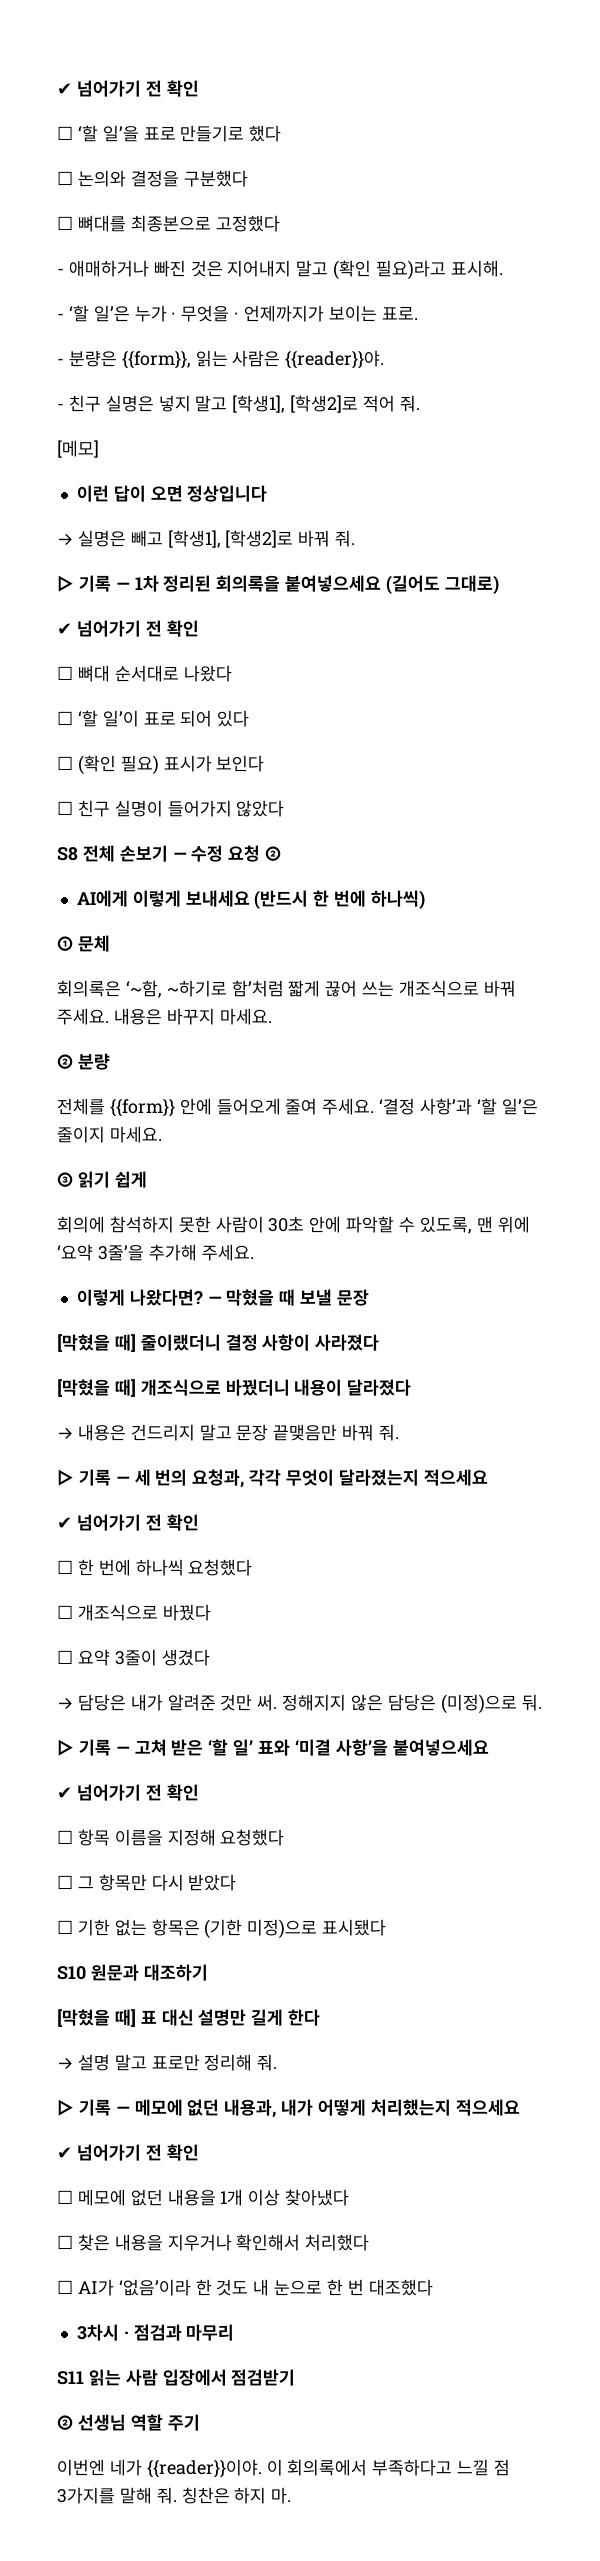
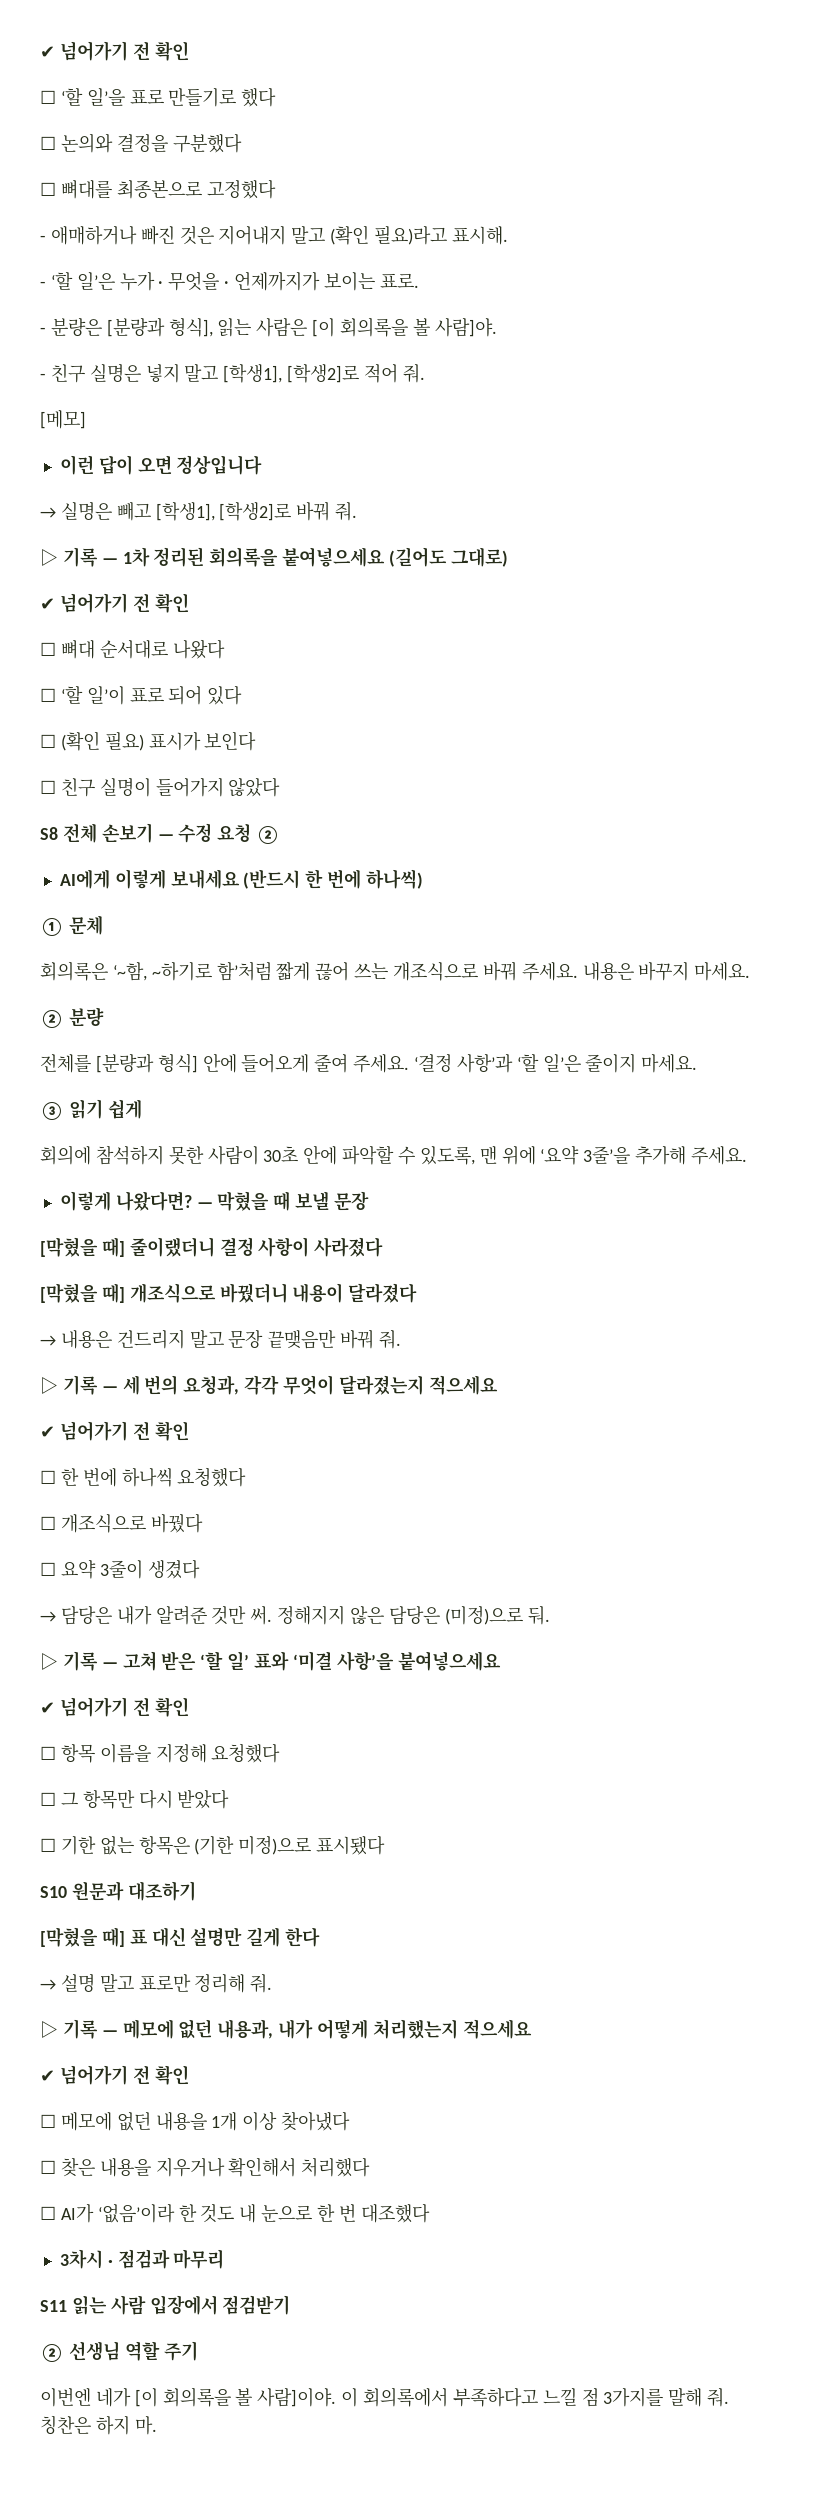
- - 분량은 {{form}}, 읽는 사람은 {{reader}}야.
+ - 분량은 [분량과 형식], 읽는 사람은 [이 회의록을 볼 사람]야.
- 전체를 {{form}} 안에 들어오게 줄여 주세요.
+ 전체를 [분량과 형식] 안에 들어오게 줄여 주세요.
- 이번엔 네가 {{reader}}이야.
+ 이번엔 네가 [이 회의록을 볼 사람]이야.

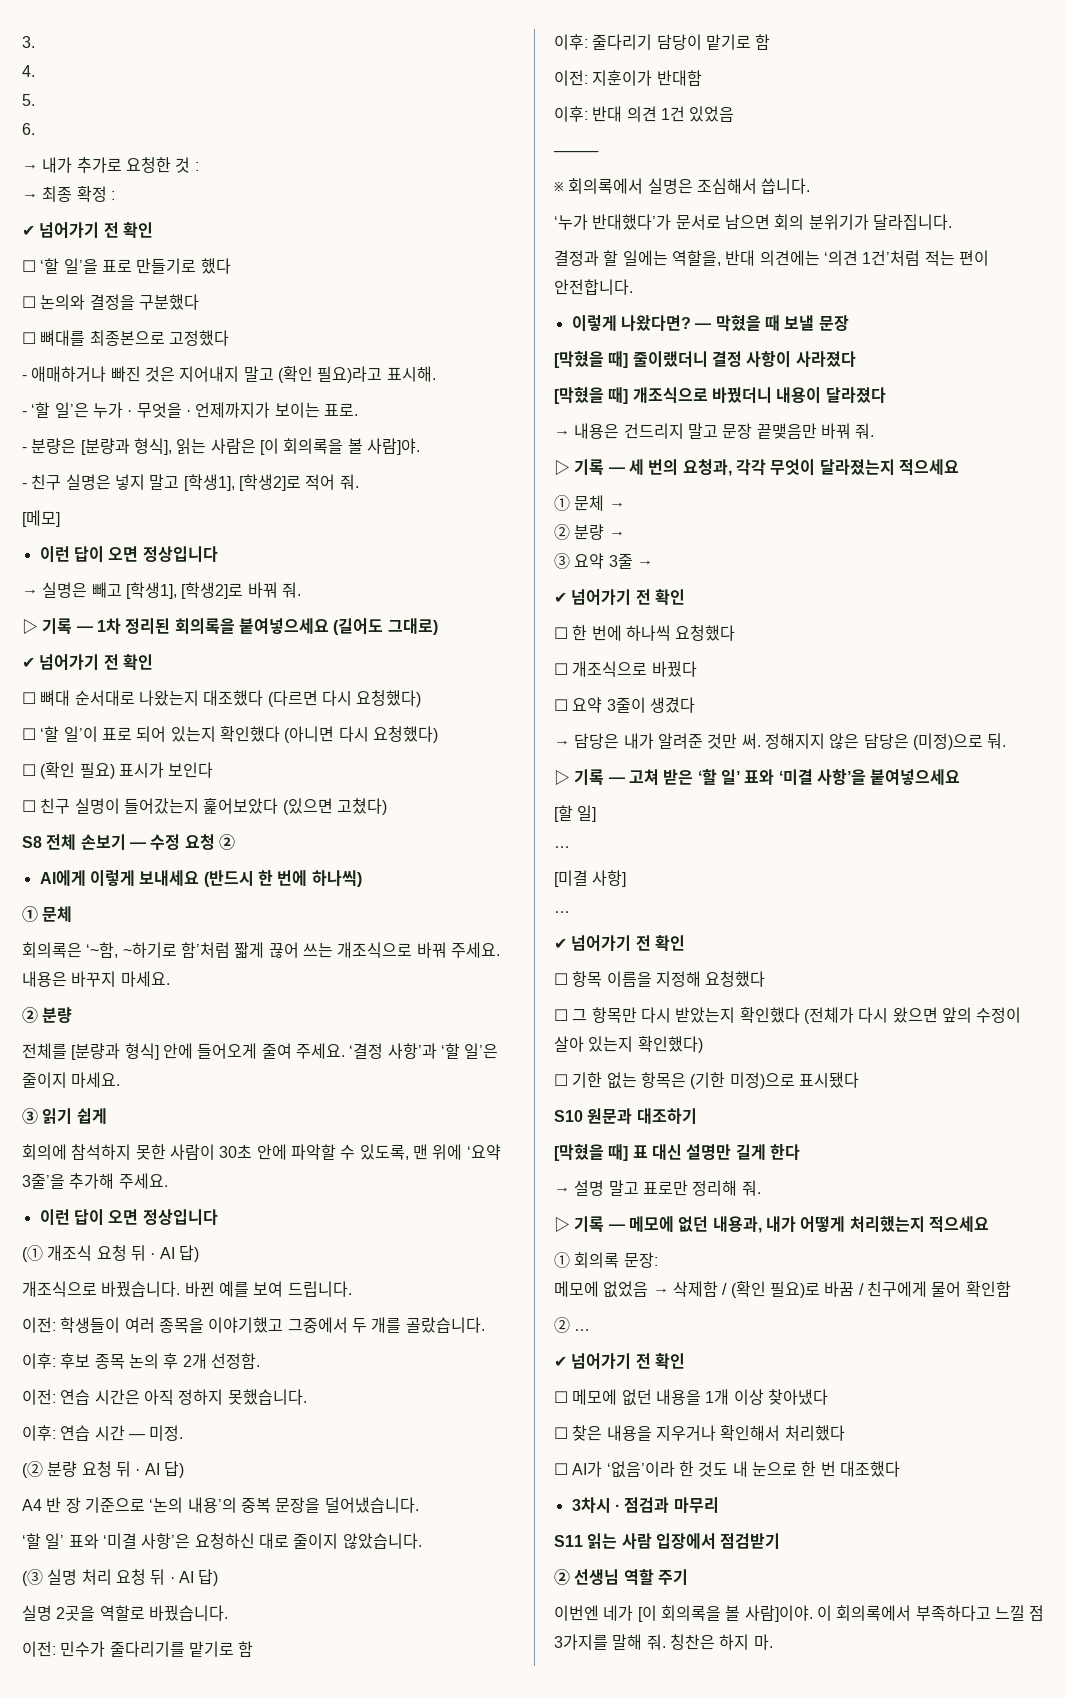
+ 3.
+ 4.
+ 5.
+ 6.
+ → 내가 추가로 요청한 것 :
+ → 최종 확정 :
- ☐ 뼈대 순서대로 나왔다
+ ☐ 뼈대 순서대로 나왔는지 대조했다 (다르면 다시 요청했다)
- ☐ ‘할 일’이 표로 되어 있다
+ ☐ ‘할 일’이 표로 되어 있는지 확인했다 (아니면 다시 요청했다)
- ☐ 친구 실명이 들어가지 않았다
+ ☐ 친구 실명이 들어갔는지 훑어보았다 (있으면 고쳤다)
  회의에 참석하지 못한 사람이 30초 안에 파악할 수 있도록, 맨 위에 ‘요약 3줄’을 추가해 주세요.
+ 이런 답이 오면 정상입니다
+ (① 개조식 요청 뒤 · AI 답)
+ 개조식으로 바꿨습니다. 바뀐 예를 보여 드립니다.
+ 이전: 학생들이 여러 종목을 이야기했고 그중에서 두 개를 골랐습니다.
+ 이후: 후보 종목 논의 후 2개 선정함.
+ 이전: 연습 시간은 아직 정하지 못했습니다.
+ 이후: 연습 시간 — 미정.
+ (② 분량 요청 뒤 · AI 답)
+ A4 반 장 기준으로 ‘논의 내용’의 중복 문장을 덜어냈습니다.
+ ‘할 일’ 표와 ‘미결 사항’은 요청하신 대로 줄이지 않았습니다.
+ (③ 실명 처리 요청 뒤 · AI 답)
+ 실명 2곳을 역할로 바꿨습니다.
+ 이전: 민수가 줄다리기를 맡기로 함
+ 이후: 줄다리기 담당이 맡기로 함
+ 이전: 지훈이가 반대함
+ 이후: 반대 의견 1건 있었음
+ ────
+ ※ 회의록에서 실명은 조심해서 씁니다.
+ ‘누가 반대했다’가 문서로 남으면 회의 분위기가 달라집니다.
+ 결정과 할 일에는 역할을, 반대 의견에는 ‘의견 1건’처럼 적는 편이 안전합니다.
+ ① 문체 →
+ ② 분량 →
+ ③ 요약 3줄 →
+ [할 일]
+ …
+ [미결 사항]
+ …
- ☐ 그 항목만 다시 받았다
+ ☐ 그 항목만 다시 받았는지 확인했다 (전체가 다시 왔으면 앞의 수정이 살아 있는지 확인했다)
+ ① 회의록 문장:
+ 메모에 없었음 → 삭제함 / (확인 필요)로 바꿈 / 친구에게 물어 확인함
+ ② …

